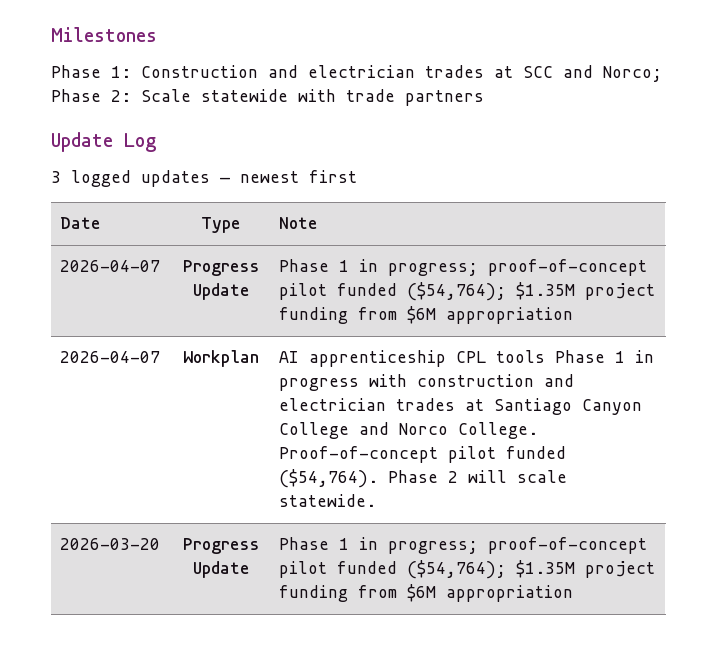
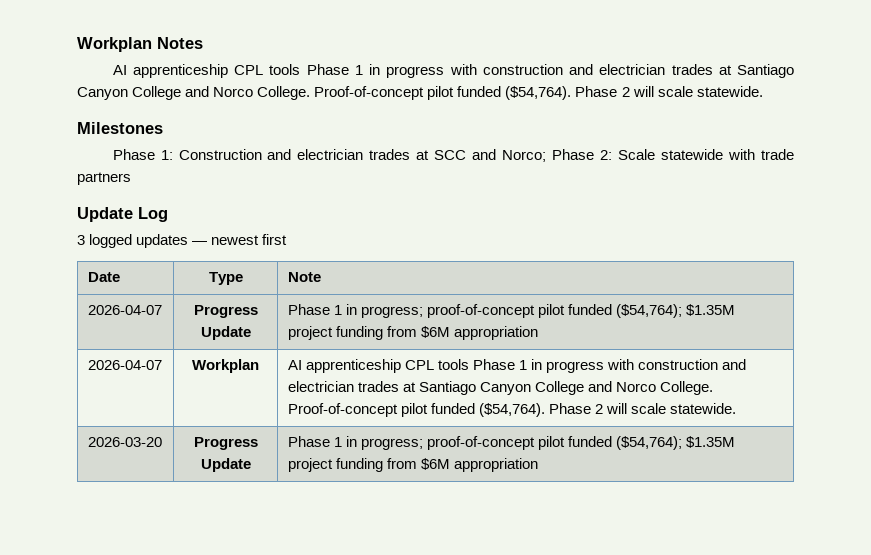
+ Workplan Notes
+ AI apprenticeship CPL tools Phase 1 in progress with construction and electrician trades at Santiago Canyon College and Norco College. Proof-of-concept pilot funded ($54,764). Phase 2 will scale statewide.

